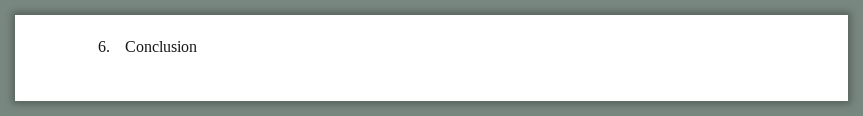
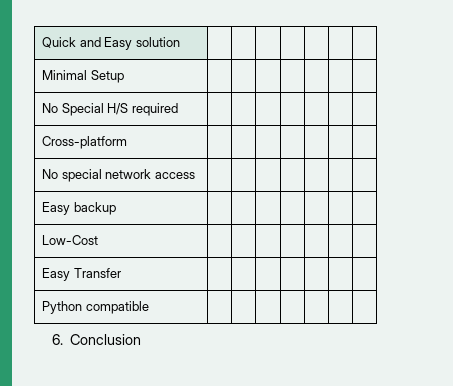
+ Quick and Easy solution | | | | | | |
+ Minimal Setup | | | | | | |
+ No Special H/S required | | | | | | |
+ Cross-platform | | | | | | |
+ No special network access | | | | | | |
+ Easy backup | | | | | | |
+ Low-Cost | | | | | | |
+ Easy Transfer | | | | | | |
+ Python compatible | | | | | | |

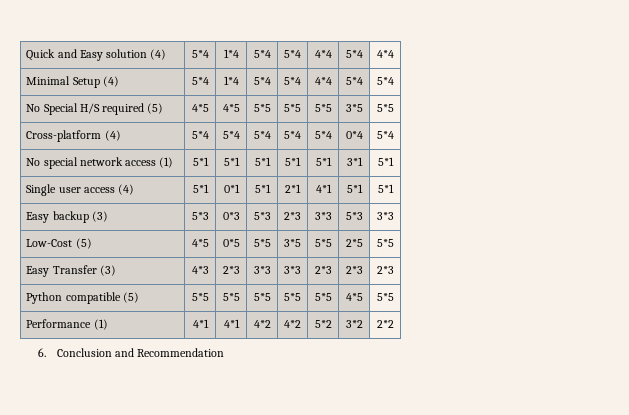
- Quick and Easy solution | | | | | | |
- Minimal Setup | | | | | | |
- No Special H/S required | | | | | | |
- Cross-platform | | | | | | |
- No special network access | | | | | | |
- Easy backup | | | | | | |
- Low-Cost | | | | | | |
- Easy Transfer | | | | | | |
- Python compatible | | | | | | |
+ Quick and Easy solution (4) | 5*4 | 1*4 | 5*4 | 5*4 | 4*4 | 5*4 | 4*4
+ Minimal Setup (4) | 5*4 | 1*4 | 5*4 | 5*4 | 4*4 | 5*4 | 5*4
+ No Special H/S required (5) | 4*5 | 4*5 | 5*5 | 5*5 | 5*5 | 3*5 | 5*5
+ Cross-platform (4) | 5*4 | 5*4 | 5*4 | 5*4 | 5*4 | 0*4 | 5*4
+ No special network access (1) | 5*1 | 5*1 | 5*1 | 5*1 | 5*1 | 3*1 | 5*1
+ Single user access (4) | 5*1 | 0*1 | 5*1 | 2*1 | 4*1 | 5*1 | 5*1
+ Easy backup (3) | 5*3 | 0*3 | 5*3 | 2*3 | 3*3 | 5*3 | 3*3
+ Low-Cost (5) | 4*5 | 0*5 | 5*5 | 3*5 | 5*5 | 2*5 | 5*5
+ Easy Transfer (3) | 4*3 | 2*3 | 3*3 | 3*3 | 2*3 | 2*3 | 2*3
+ Python compatible (5) | 5*5 | 5*5 | 5*5 | 5*5 | 5*5 | 4*5 | 5*5
+ Performance (1) | 4*1 | 4*1 | 4*2 | 4*2 | 5*2 | 3*2 | 2*2
- 6. Conclusion
+ 6. Conclusion and Recommendation

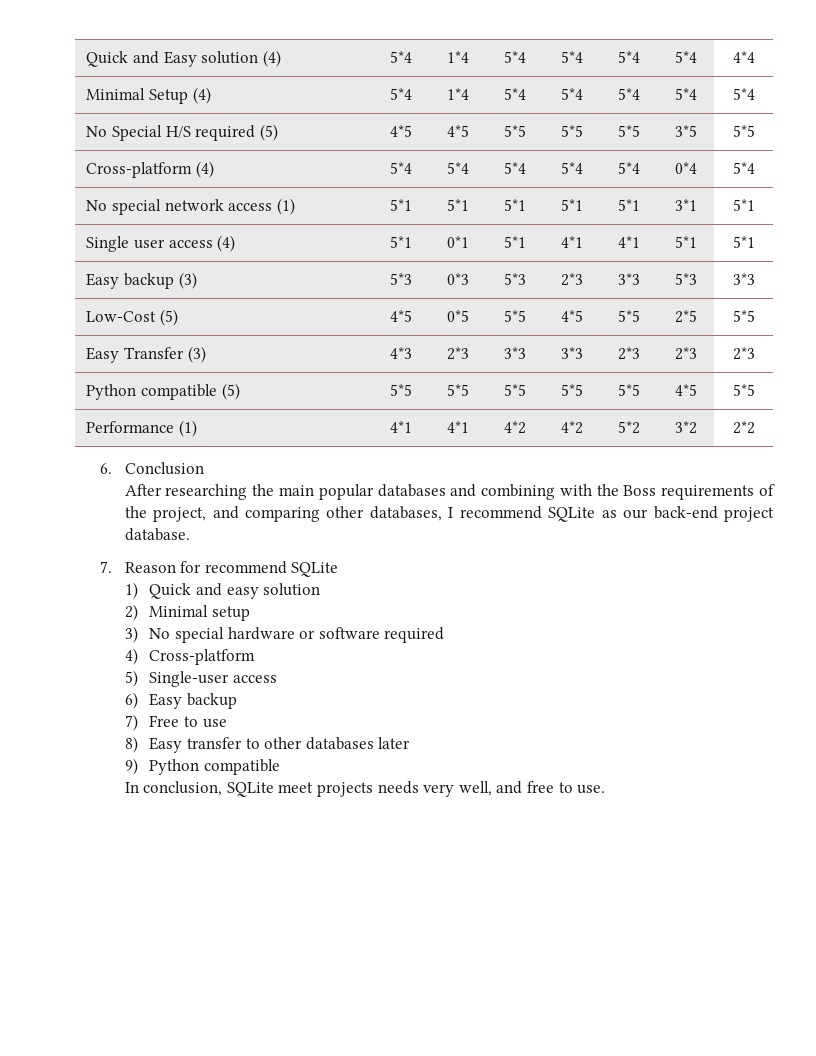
- Quick and Easy solution (4) | 5*4 | 1*4 | 5*4 | 5*4 | 4*4 | 5*4 | 4*4
+ Quick and Easy solution (4) | 5*4 | 1*4 | 5*4 | 5*4 | 5*4 | 5*4 | 4*4
- Minimal Setup (4) | 5*4 | 1*4 | 5*4 | 5*4 | 4*4 | 5*4 | 5*4
+ Minimal Setup (4) | 5*4 | 1*4 | 5*4 | 5*4 | 5*4 | 5*4 | 5*4
- Single user access (4) | 5*1 | 0*1 | 5*1 | 2*1 | 4*1 | 5*1 | 5*1
+ Single user access (4) | 5*1 | 0*1 | 5*1 | 4*1 | 4*1 | 5*1 | 5*1
- Low-Cost (5) | 4*5 | 0*5 | 5*5 | 3*5 | 5*5 | 2*5 | 5*5
+ Low-Cost (5) | 4*5 | 0*5 | 5*5 | 4*5 | 5*5 | 2*5 | 5*5
- 6. Conclusion and Recommendation
+ 6. Conclusion
+ After researching the main popular databases and combining with the Boss requirements of the project, and comparing other databases, I recommend SQLite as our back-end project database.
+ 7. Reason for recommend SQLite
+ 1) Quick and easy solution
+ 2) Minimal setup
+ 3) No special hardware or software required
+ 4) Cross-platform
+ 5) Single-user access
+ 6) Easy backup
+ 7) Free to use
+ 8) Easy transfer to other databases later
+ 9) Python compatible
+ In conclusion, SQLite meet projects needs very well, and free to use.

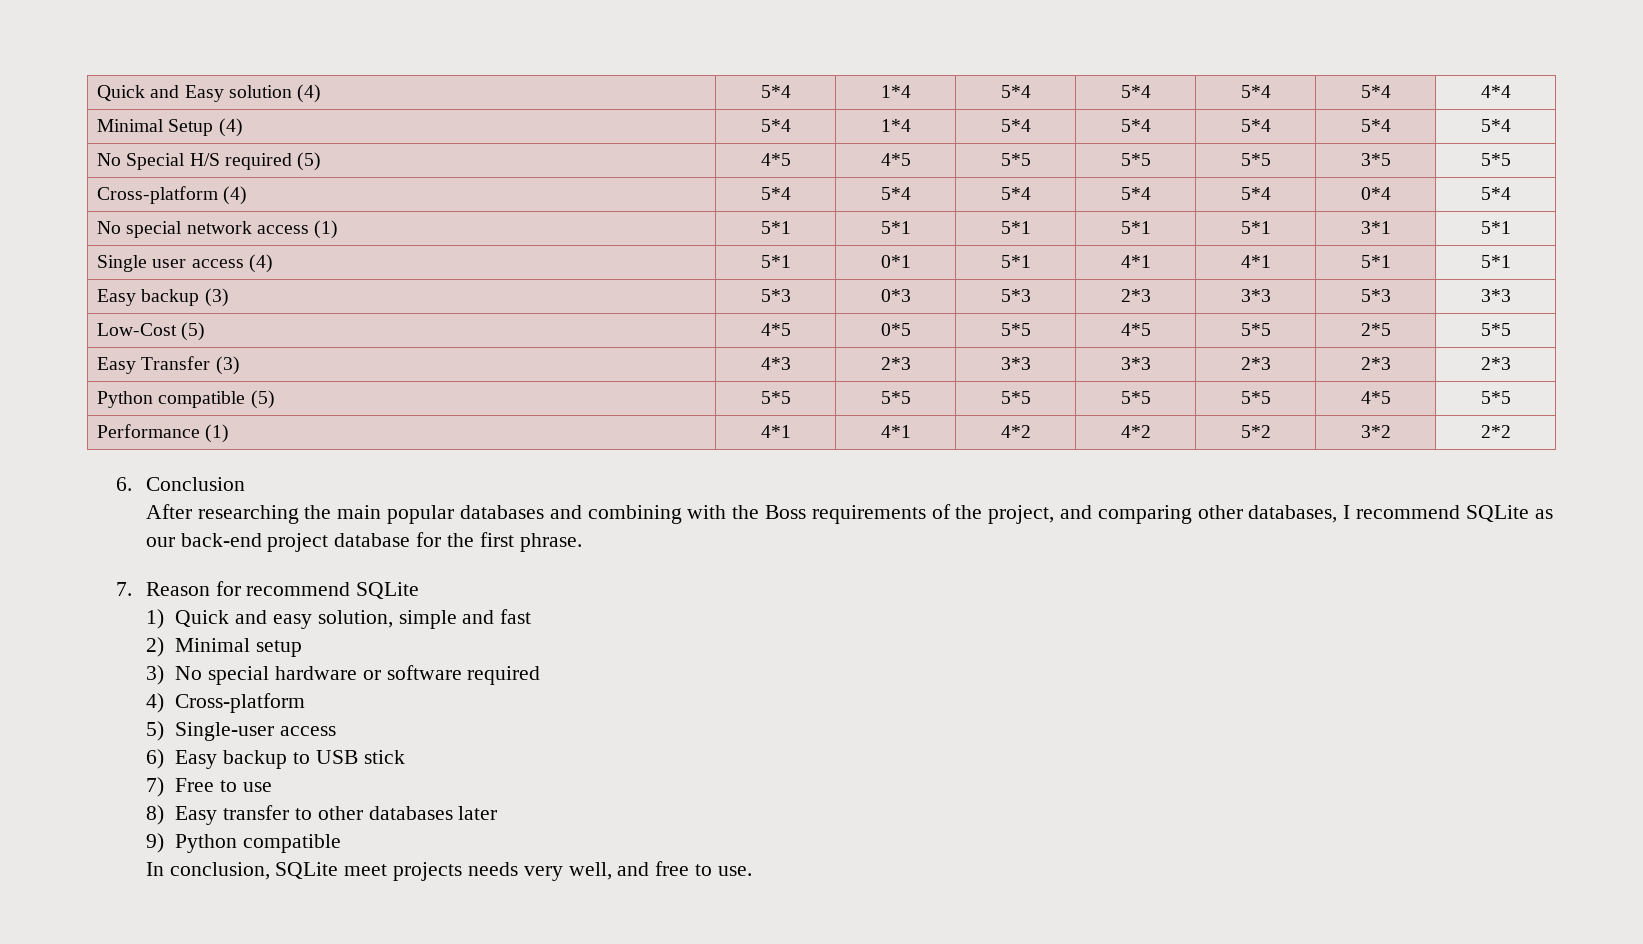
- After researching the main popular databases and combining with the Boss requirements of the project, and comparing other databases, I recommend SQLite as our back-end project database.
+ After researching the main popular databases and combining with the Boss requirements of the project, and comparing other databases, I recommend SQLite as our back-end project database for the first phrase.
- 1) Quick and easy solution
+ 1) Quick and easy solution, simple and fast
- 6) Easy backup
+ 6) Easy backup to USB stick

